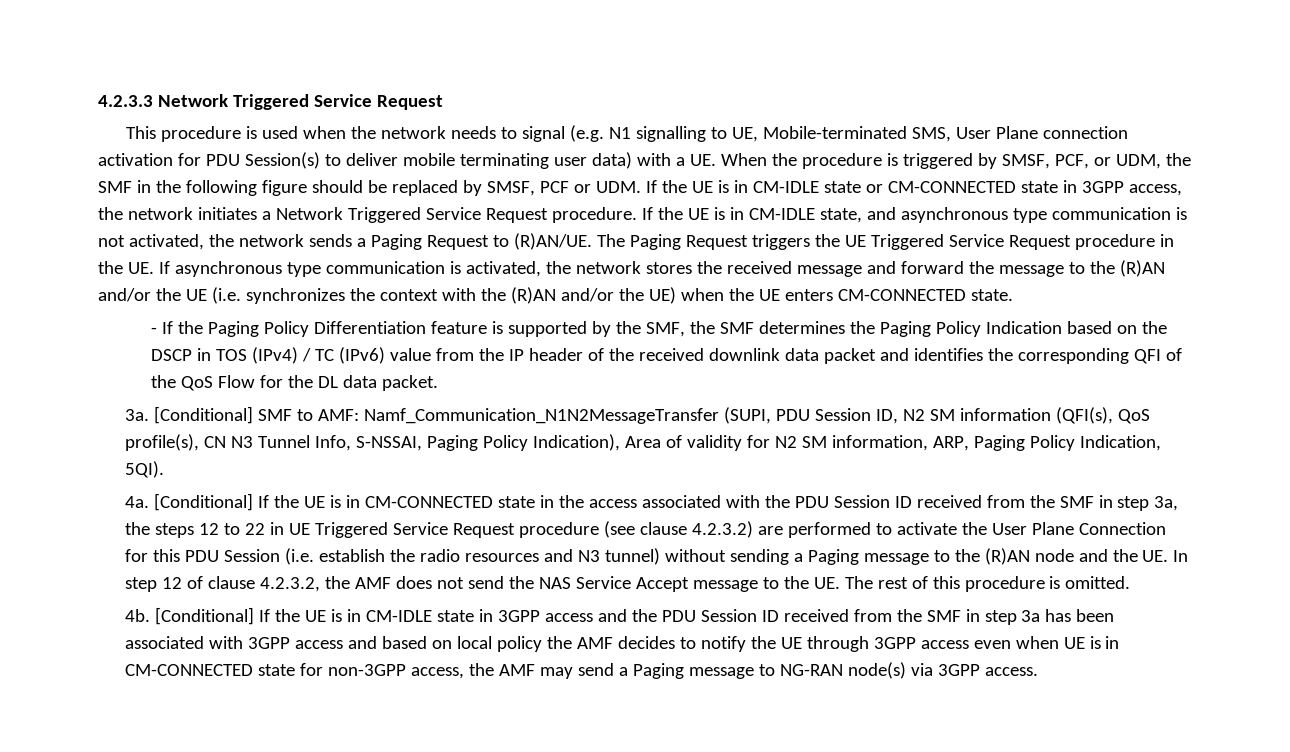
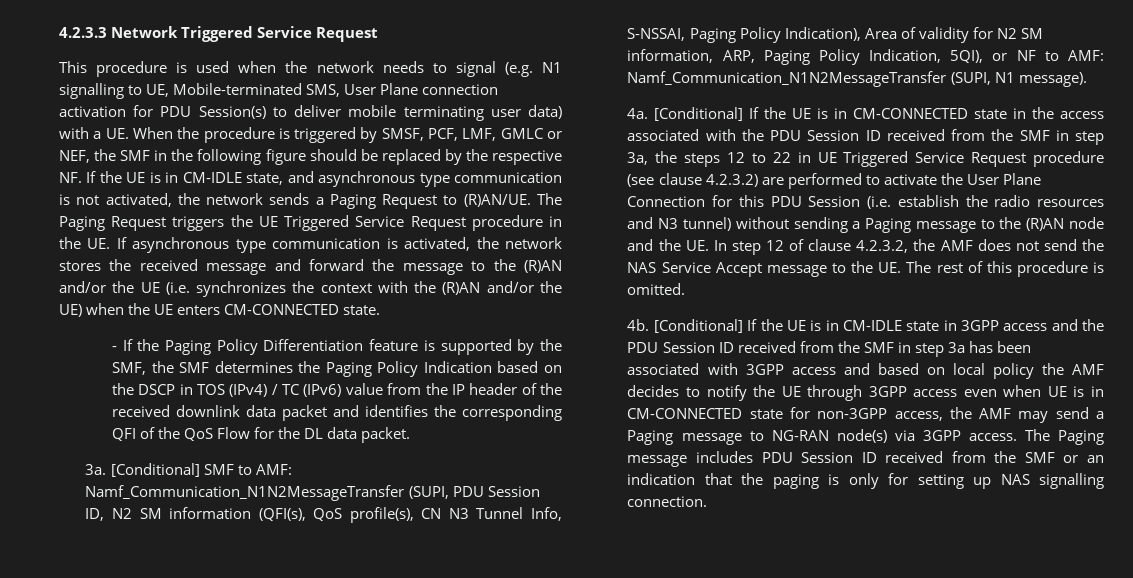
- This procedure is used when the network needs to signal (e.g. N1 signalling to UE, Mobile-terminated SMS, User Plane connection activation for PDU Session(s) to deliver mobile terminating user data) with a UE. When the procedure is triggered by SMSF, PCF, or UDM, the SMF in the following figure should be replaced by SMSF, PCF or UDM. If the UE is in CM-IDLE state or CM-CONNECTED state in 3GPP access, the network initiates a Network Triggered Service Request procedure. If the UE is in CM-IDLE state, and asynchronous type communication is not activated, the network sends a Paging Request to (R)AN/UE.
+ This procedure is used when the network needs to signal (e.g. N1 signalling to UE, Mobile-terminated SMS, User Plane connection activation for PDU Session(s) to deliver mobile terminating user data) with a UE. When the procedure is triggered by SMSF, PCF, LMF, GMLC or NEF, the SMF in the following figure should be replaced by the respective NF. If the UE is in CM-IDLE state, and asynchronous type communication is not activated, the network sends a Paging Request to (R)AN/UE.
- [Conditional] SMF to AMF: Namf_Communication_N1N2MessageTransfer (SUPI, PDU Session ID, N2 SM information (QFI(s), QoS profile(s), CN N3 Tunnel Info, S-NSSAI, Paging Policy Indication), Area of validity for N2 SM information, ARP, Paging Policy Indication, 5QI).
+ [Conditional] SMF to AMF: Namf_Communication_N1N2MessageTransfer (SUPI, PDU Session ID, N2 SM information (QFI(s), QoS profile(s), CN N3 Tunnel Info, S-NSSAI, Paging Policy Indication), Area of validity for N2 SM information, ARP, Paging Policy Indication, 5QI), or NF to AMF: Namf_Communication_N1N2MessageTransfer (SUPI, N1 message).
+ The Paging message includes PDU Session ID received from the SMF or an indication that the paging is only for setting up NAS signalling connection.

